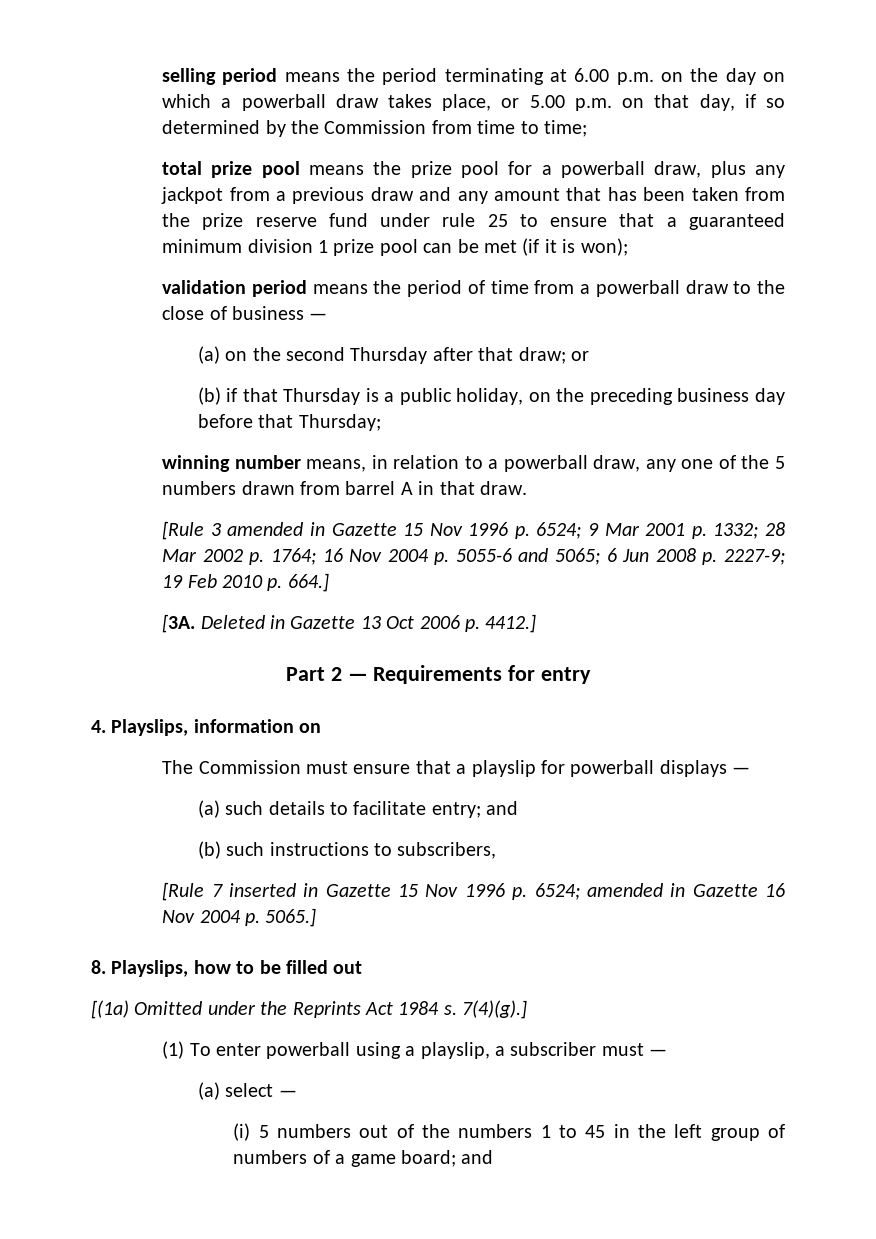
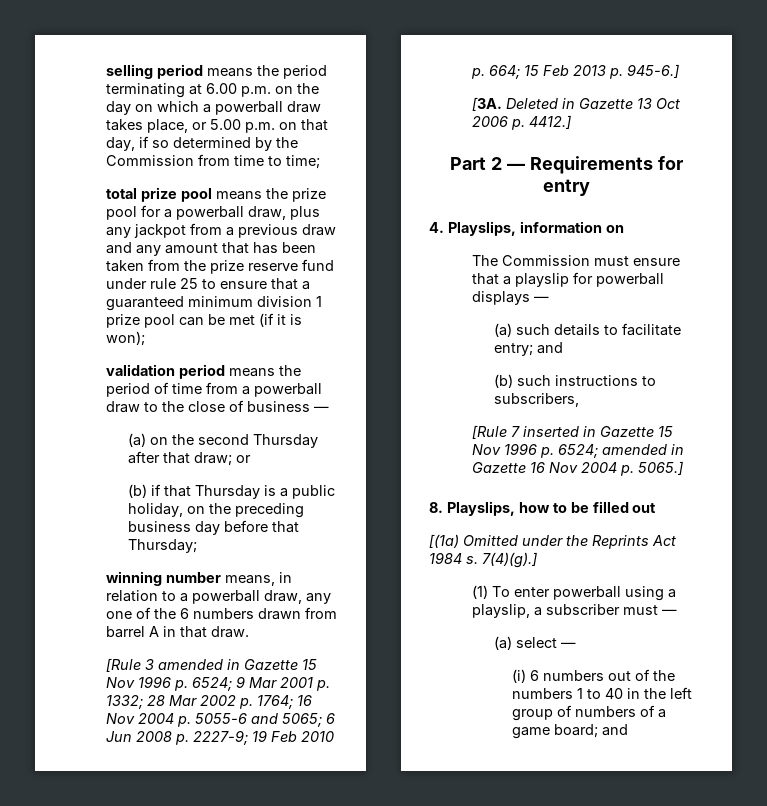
- winning number means, in relation to a powerball draw, any one of the 5 numbers drawn from barrel A in that draw.
+ winning number means, in relation to a powerball draw, any one of the 6 numbers drawn from barrel A in that draw.
- [Rule 3 amended in Gazette 15 Nov 1996 p. 6524; 9 Mar 2001 p. 1332; 28 Mar 2002 p. 1764; 16 Nov 2004 p. 5055-6 and 5065; 6 Jun 2008 p. 2227-9; 19 Feb 2010 p. 664.]
+ [Rule 3 amended in Gazette 15 Nov 1996 p. 6524; 9 Mar 2001 p. 1332; 28 Mar 2002 p. 1764; 16 Nov 2004 p. 5055-6 and 5065; 6 Jun 2008 p. 2227-9; 19 Feb 2010 p. 664; 15 Feb 2013 p. 945-6.]
- (i) 5 numbers out of the numbers 1 to 45 in the left group of numbers of a game board; and
+ (i) 6 numbers out of the numbers 1 to 40 in the left group of numbers of a game board; and

